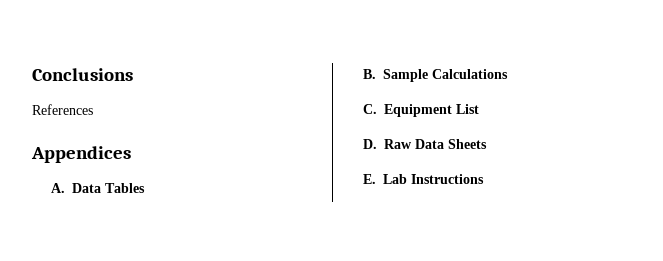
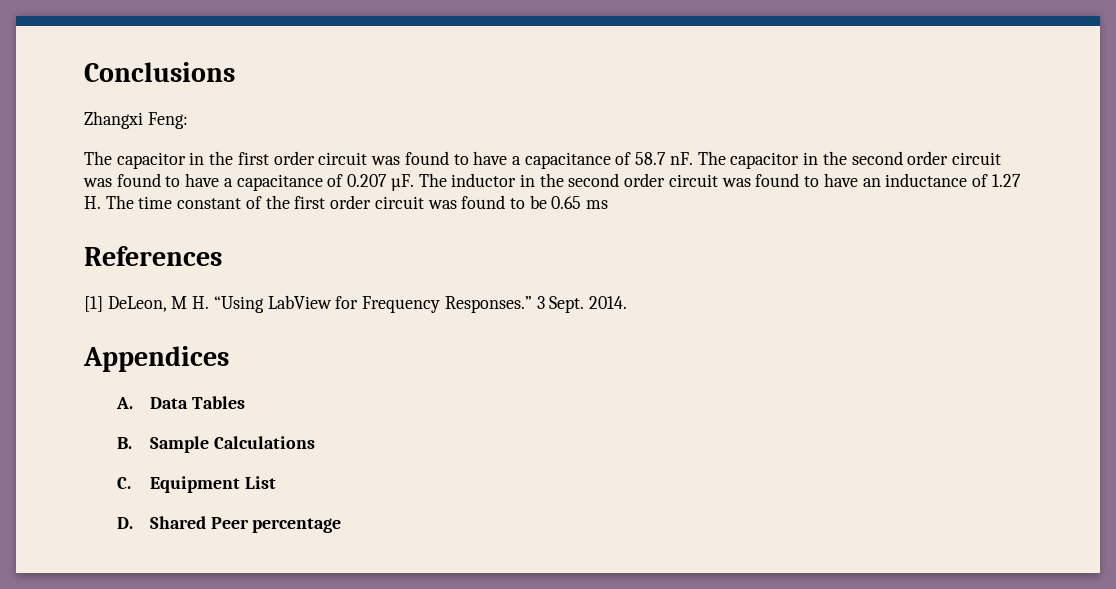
+ Zhangxi Feng:
+ The capacitor in the first order circuit was found to have a capacitance of 58.7 nF. The capacitor in the second order circuit was found to have a capacitance of 0.207 µF. The inductor in the second order circuit was found to have an inductance of 1.27 H. The time constant of the first order circuit was found to be 0.65 ms
  References
+ [1] DeLeon, M H. “Using LabView for Frequency Responses.” 3 Sept. 2014.
- D. Raw Data Sheets
- E. Lab Instructions
+ D. Shared Peer percentage

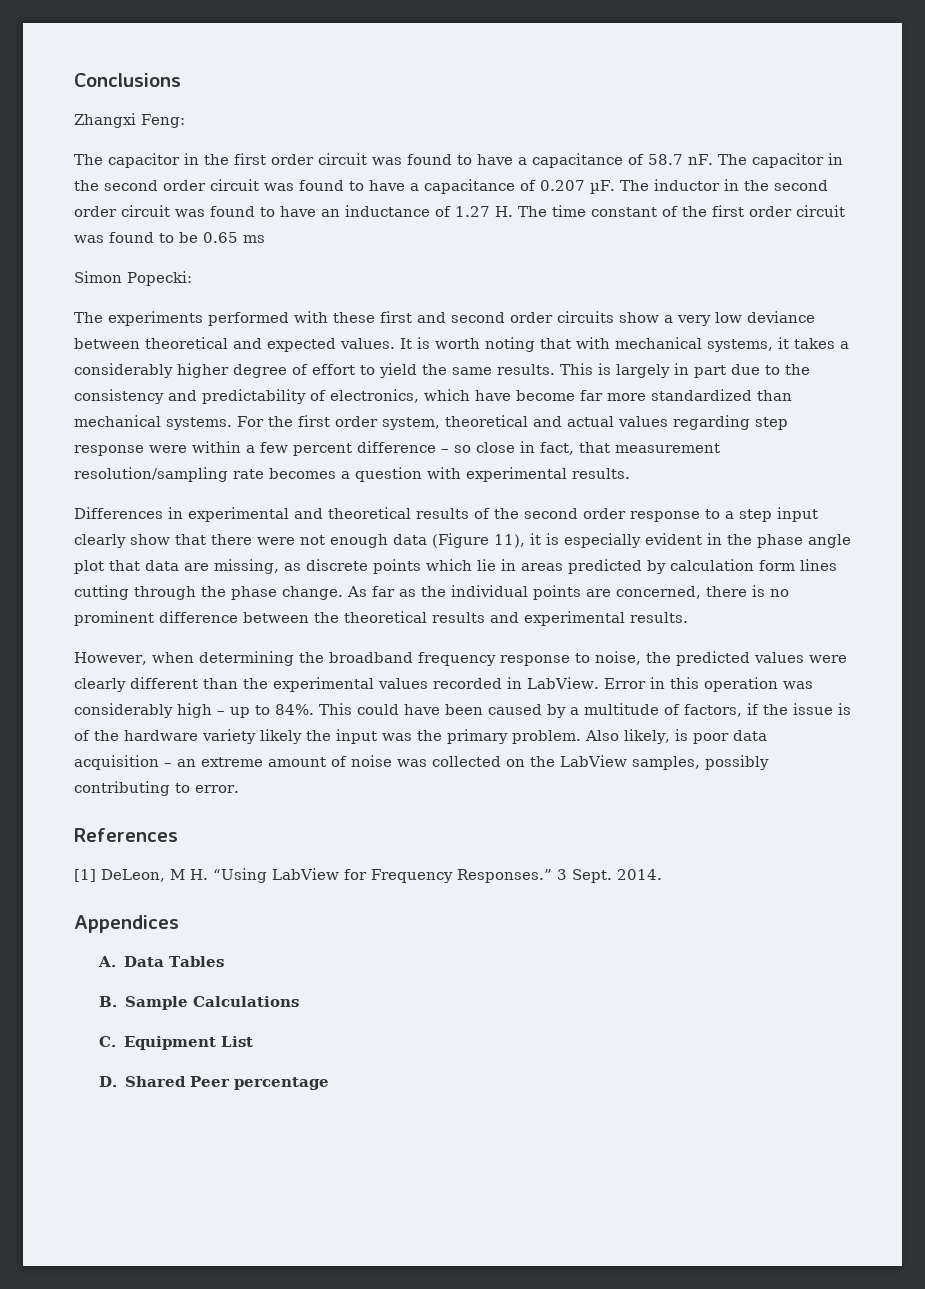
+ Simon Popecki:
+ The experiments performed with these first and second order circuits show a very low deviance between theoretical and expected values. It is worth noting that with mechanical systems, it takes a considerably higher degree of effort to yield the same results. This is largely in part due to the consistency and predictability of electronics, which have become far more standardized than mechanical systems. For the first order system, theoretical and actual values regarding step response were within a few percent difference – so close in fact, that measurement resolution/sampling rate becomes a question with experimental results.
+ Differences in experimental and theoretical results of the second order response to a step input clearly show that there were not enough data (Figure 11), it is especially evident in the phase angle plot that data are missing, as discrete points which lie in areas predicted by calculation form lines cutting through the phase change. As far as the individual points are concerned, there is no prominent difference between the theoretical results and experimental results.
+ However, when determining the broadband frequency response to noise, the predicted values were clearly different than the experimental values recorded in LabView. Error in this operation was considerably high – up to 84%. This could have been caused by a multitude of factors, if the issue is of the hardware variety likely the input was the primary problem. Also likely, is poor data acquisition – an extreme amount of noise was collected on the LabView samples, possibly contributing to error.

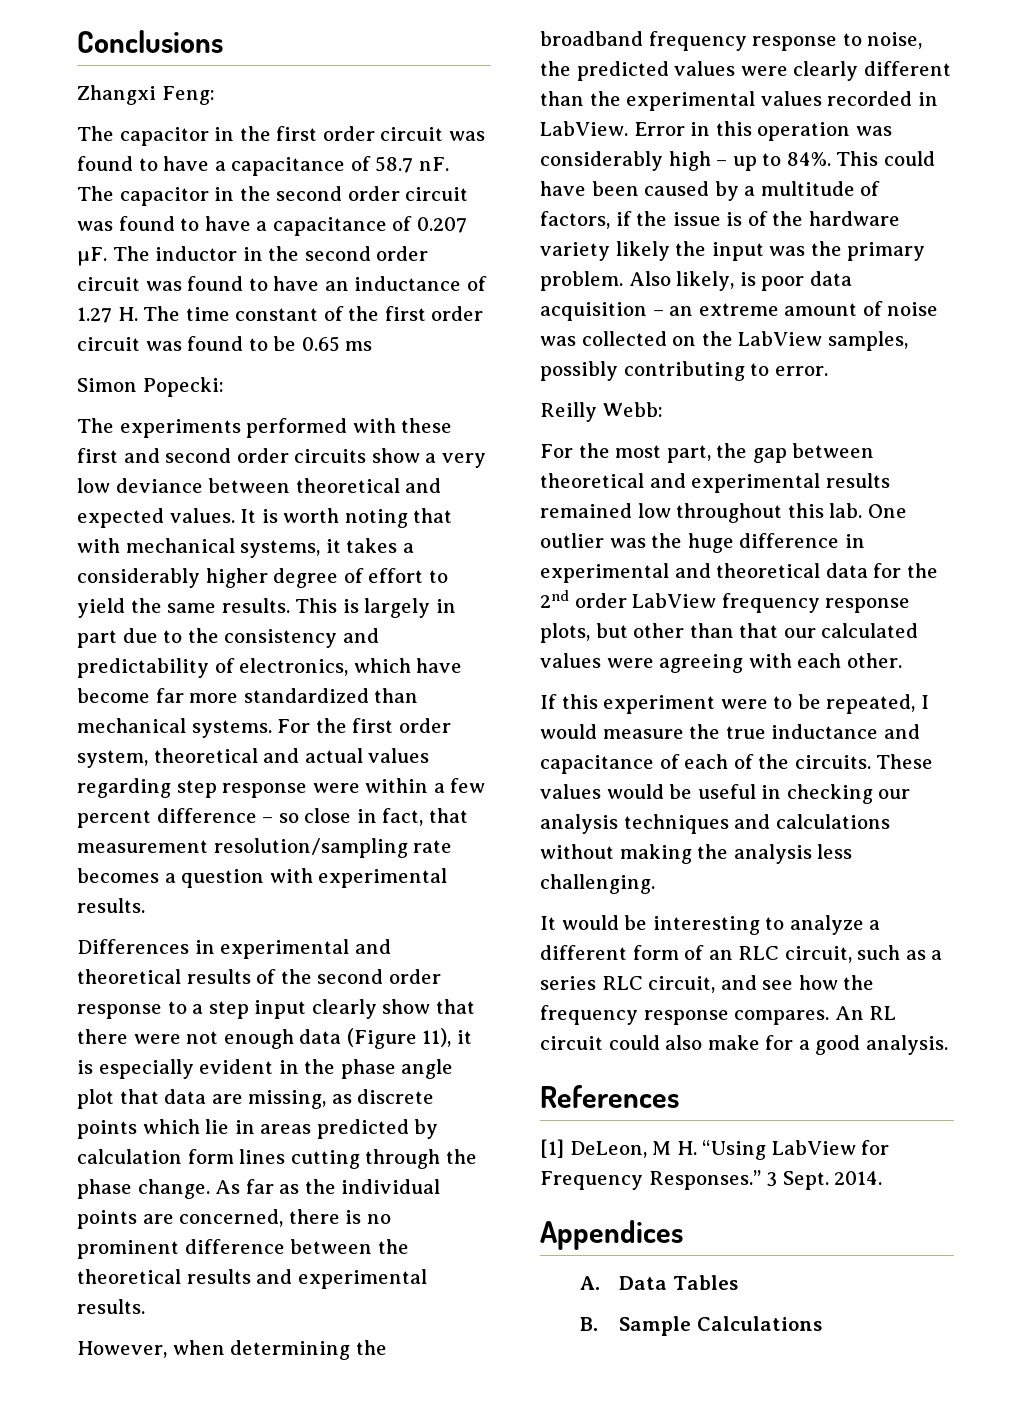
+ Reilly Webb:
+ For the most part, the gap between theoretical and experimental results remained low throughout this lab. One outlier was the huge difference in experimental and theoretical data for the 2nd order LabView frequency response plots, but other than that our calculated values were agreeing with each other.
+ If this experiment were to be repeated, I would measure the true inductance and capacitance of each of the circuits. These values would be useful in checking our analysis techniques and calculations without making the analysis less challenging.
+ It would be interesting to analyze a different form of an RLC circuit, such as a series RLC circuit, and see how the frequency response compares. An RL circuit could also make for a good analysis.
- C. Equipment List
- D. Shared Peer percentage

